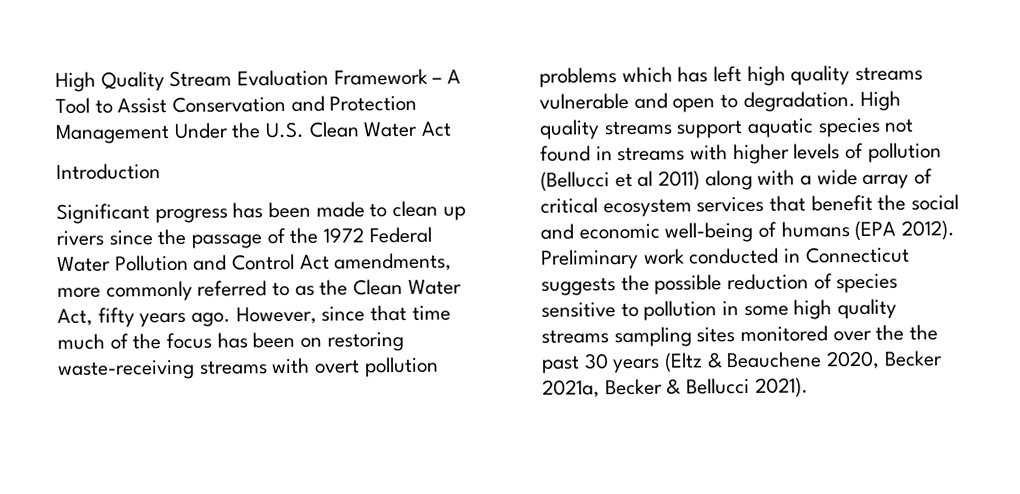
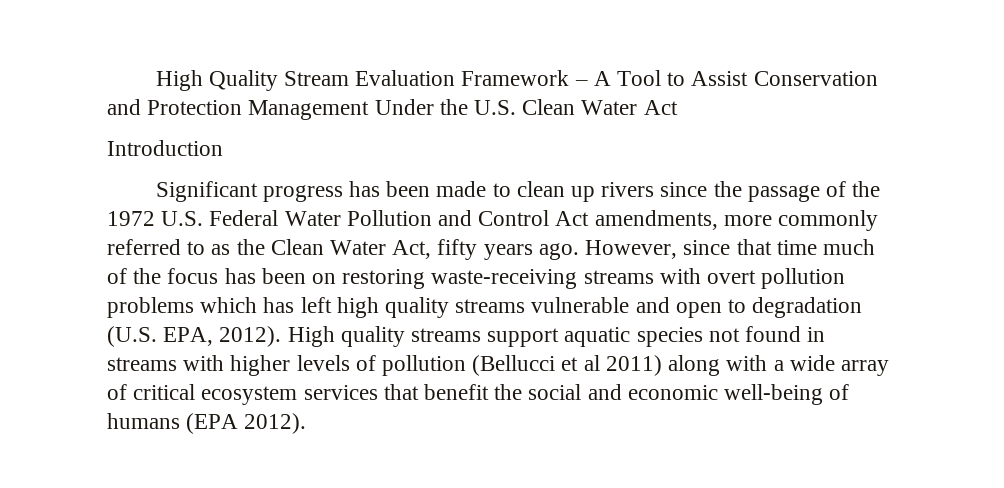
- Significant progress has been made to clean up rivers since the passage of the 1972 Federal Water Pollution and Control Act amendments, more commonly referred to as the Clean Water Act, fifty years ago.
+ Significant progress has been made to clean up rivers since the passage of the 1972 U.S. Federal Water Pollution and Control Act amendments, more commonly referred to as the Clean Water Act, fifty years ago.
- However, since that time much of the focus has been on restoring waste-receiving streams with overt pollution problems which has left high quality streams vulnerable and open to degradation.
+ However, since that time much of the focus has been on restoring waste-receiving streams with overt pollution problems which has left high quality streams vulnerable and open to degradation (U.S. EPA, 2012).
- Preliminary work conducted in Connecticut suggests the possible reduction of species sensitive to pollution in some high quality streams sampling sites monitored over the the past 30 years (Eltz & Beauchene 2020, Becker 2021a, Becker & Bellucci 2021).

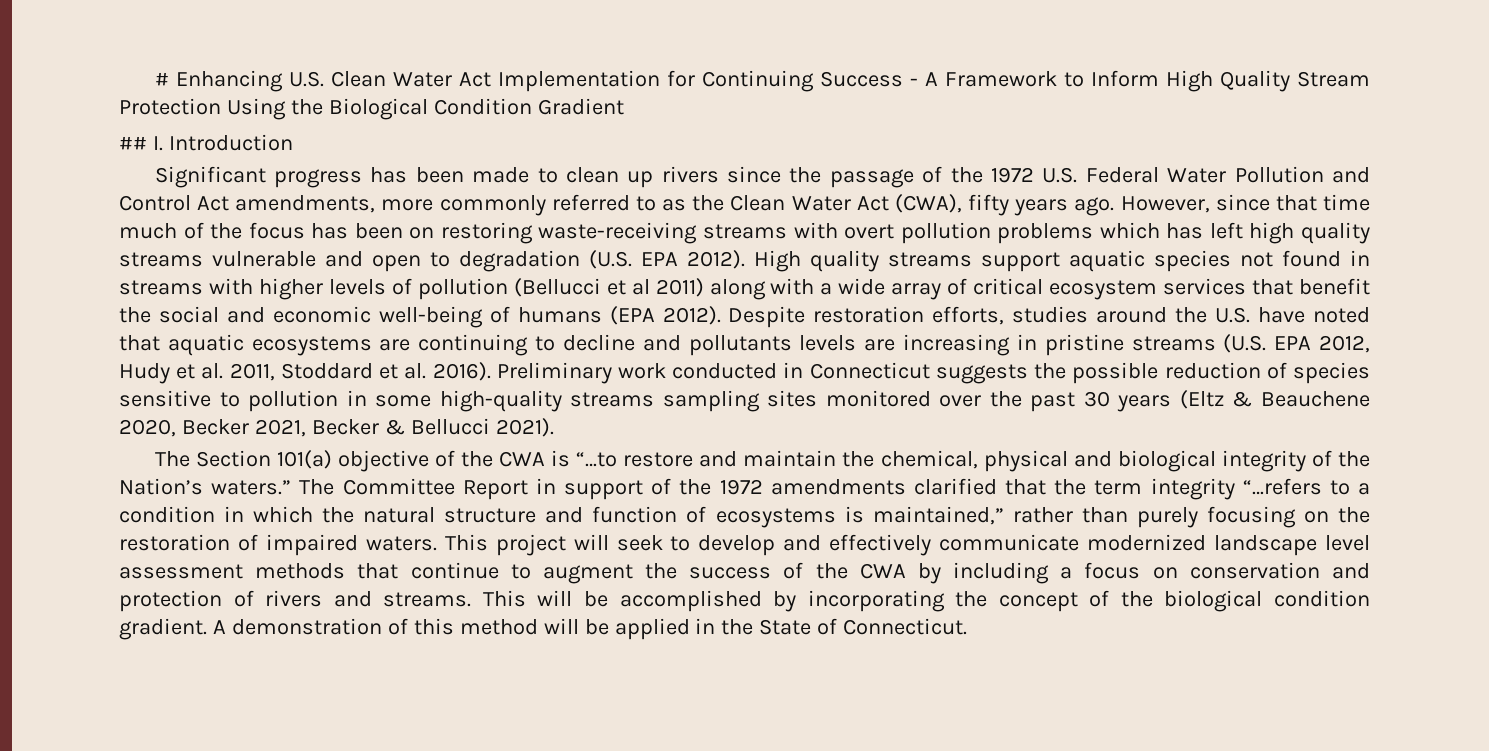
- High Quality Stream Evaluation Framework – A Tool to Assist Conservation and Protection Management Under the U.S. Clean Water Act
- Introduction
+ # Enhancing U.S. Clean Water Act Implementation for Continuing Success - A Framework to Inform High Quality Stream Protection Using the Biological Condition Gradient
+ ## I. Introduction
- Significant progress has been made to clean up rivers since the passage of the 1972 U.S. Federal Water Pollution and Control Act amendments, more commonly referred to as the Clean Water Act, fifty years ago.
+ Significant progress has been made to clean up rivers since the passage of the 1972 U.S. Federal Water Pollution and Control Act amendments, more commonly referred to as the Clean Water Act (CWA), fifty years ago.
- However, since that time much of the focus has been on restoring waste-receiving streams with overt pollution problems which has left high quality streams vulnerable and open to degradation (U.S. EPA, 2012).
+ However, since that time much of the focus has been on restoring waste-receiving streams with overt pollution problems which has left high quality streams vulnerable and open to degradation (U.S. EPA 2012).
+ Despite restoration efforts, studies around the U.S. have noted that aquatic ecosystems are continuing to decline and pollutants levels are increasing in pristine streams (U.S. EPA 2012, Hudy et al. 2011, Stoddard et al. 2016). Preliminary work conducted in Connecticut suggests the possible reduction of species sensitive to pollution in some high-quality streams sampling sites monitored over the past 30 years (Eltz & Beauchene 2020, Becker 2021, Becker & Bellucci 2021).
+ The Section 101(a) objective of the CWA is “…to restore and maintain the chemical, physical and biological integrity of the Nation’s waters.” The Committee Report in support of the 1972 amendments clarified that the term integrity “…refers to a condition in which the natural structure and function of ecosystems is maintained,” rather than purely focusing on the restoration of impaired waters. This project will seek to develop and effectively communicate modernized landscape level assessment methods that continue to augment the success of the CWA by including a focus on conservation and protection of rivers and streams. This will be accomplished by incorporating the concept of the biological condition gradient. A demonstration of this method will be applied in the State of Connecticut.

